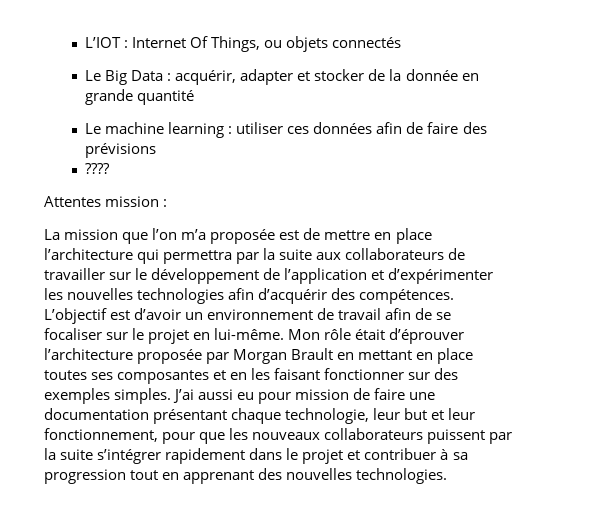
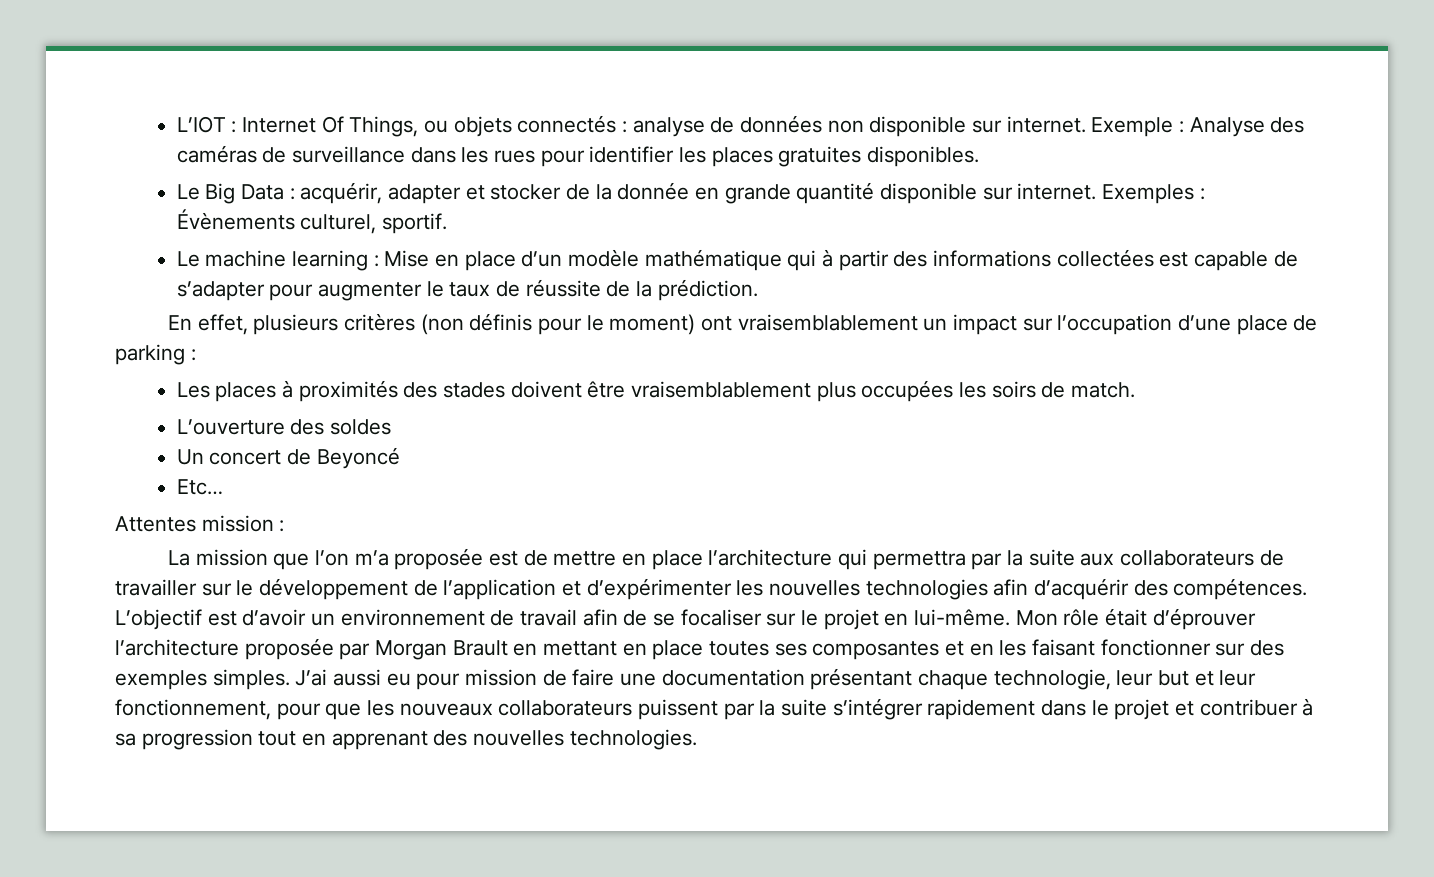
- L’IOT : Internet Of Things, ou objets connectés
+ L’IOT : Internet Of Things, ou objets connectés : analyse de données non disponible sur internet. Exemple : Analyse des caméras de surveillance dans les rues pour identifier les places gratuites disponibles.
- Le Big Data : acquérir, adapter et stocker de la donnée en grande quantité
- Le machine learning : utiliser ces données afin de faire des prévisions
- ????
+ Le Big Data : acquérir, adapter et stocker de la donnée en grande quantité disponible sur internet. Exemples : Évènements culturel, sportif.
+ Le machine learning : Mise en place d’un modèle mathématique qui à partir des informations collectées est capable de s’adapter pour augmenter le taux de réussite de la prédiction.
+ En effet, plusieurs critères (non définis pour le moment) ont vraisemblablement un impact sur l’occupation d’une place de parking :
+ Les places à proximités des stades doivent être vraisemblablement plus occupées les soirs de match.
+ L’ouverture des soldes
+ Un concert de Beyoncé
+ Etc…

